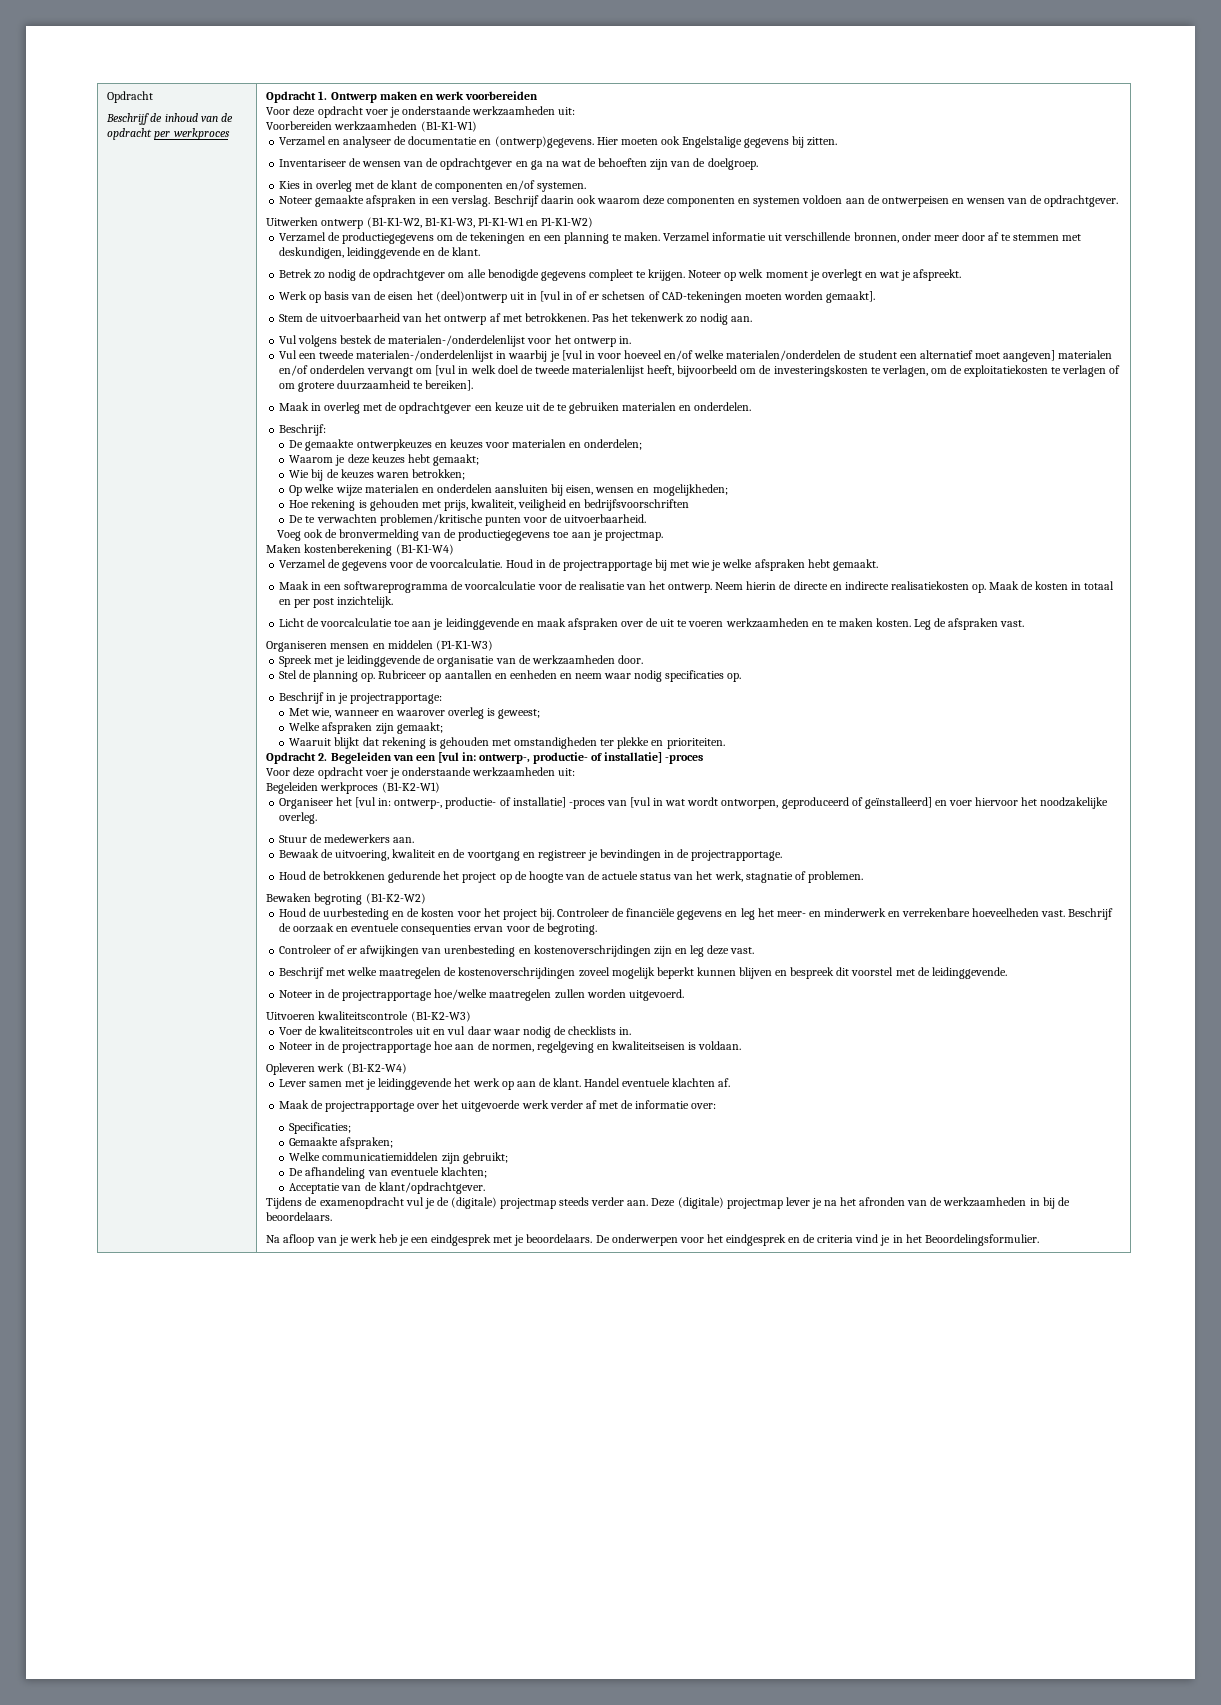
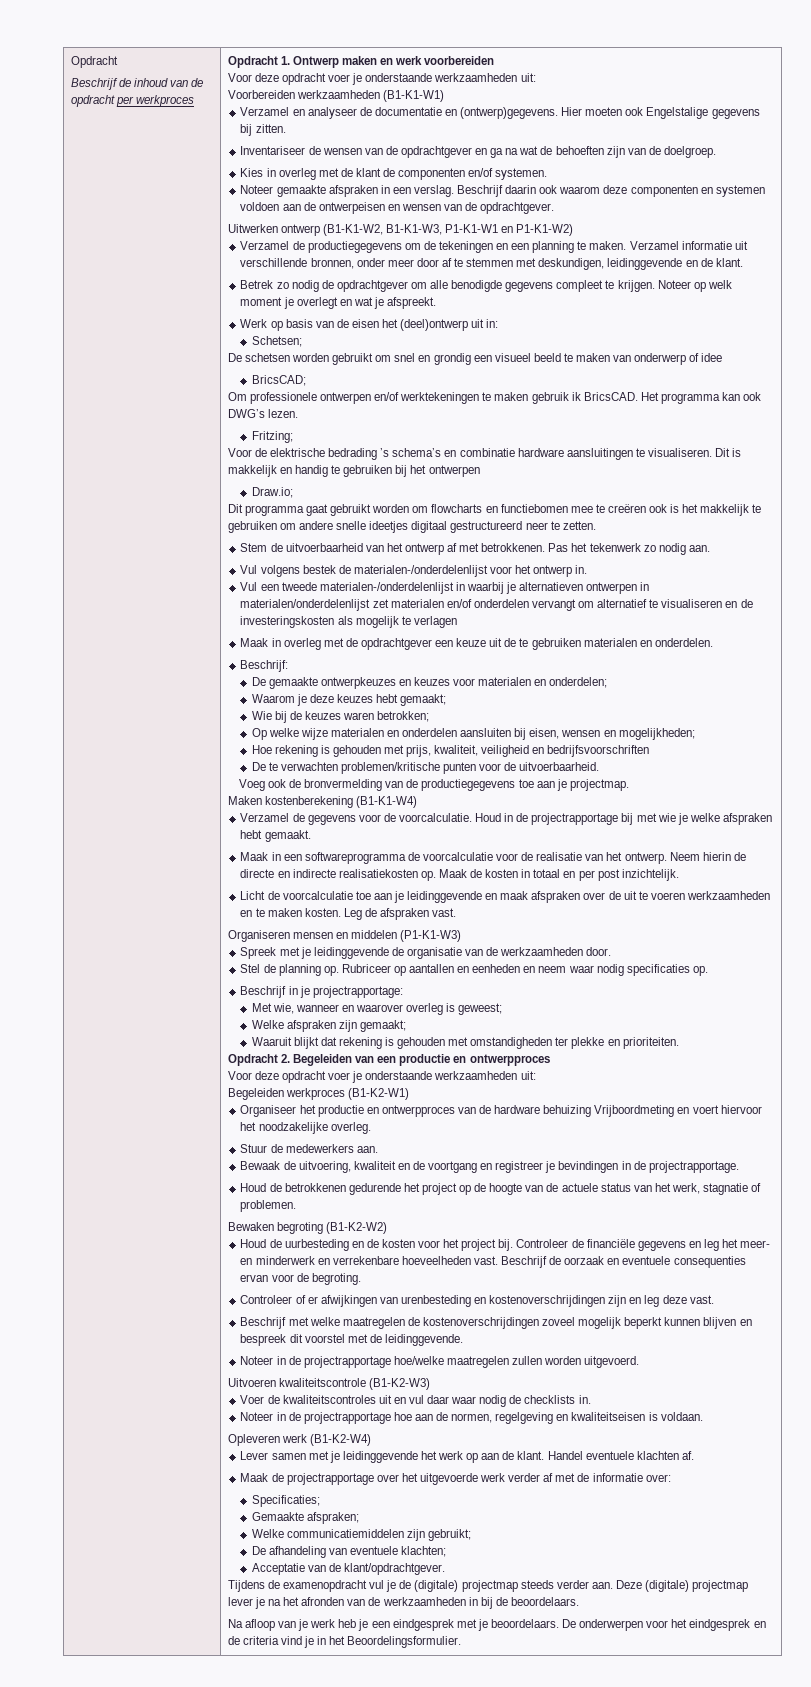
- Werk op basis van de eisen het (deel)ontwerp uit in [vul in of er schetsen of CAD-tekeningen moeten worden gemaakt].
+ Werk op basis van de eisen het (deel)ontwerp uit in:
+ Schetsen;
+ De schetsen worden gebruikt om snel en grondig een visueel beeld te maken van onderwerp of idee
+ BricsCAD;
+ Om professionele ontwerpen en/of werktekeningen te maken gebruik ik BricsCAD. Het programma kan ook DWG’s lezen.
+ Fritzing;
+ Voor de elektrische bedrading ’s schema’s en combinatie hardware aansluitingen te visualiseren. Dit is makkelijk en handig te gebruiken bij het ontwerpen
+ Draw.io;
+ Dit programma gaat gebruikt worden om flowcharts en functiebomen mee te creëren ook is het makkelijk te gebruiken om andere snelle ideetjes digitaal gestructureerd neer te zetten.
- Vul een tweede materialen-/onderdelenlijst in waarbij je [vul in voor hoeveel en/of welke materialen/onderdelen de student een alternatief moet aangeven] materialen en/of onderdelen vervangt om [vul in welk doel de tweede materialenlijst heeft, bijvoorbeeld om de investeringskosten te verlagen, om de exploitatiekosten te verlagen of om grotere duurzaamheid te bereiken].
+ Vul een tweede materialen-/onderdelenlijst in waarbij je alternatieven ontwerpen in materialen/onderdelenlijst zet materialen en/of onderdelen vervangt om alternatief te visualiseren en de investeringskosten als mogelijk te verlagen
- Opdracht 2. Begeleiden van een [vul in: ontwerp-, productie- of installatie] -proces
+ Opdracht 2. Begeleiden van een productie en ontwerpproces
- Organiseer het [vul in: ontwerp-, productie- of installatie] -proces van [vul in wat wordt ontworpen, geproduceerd of geïnstalleerd] en voer hiervoor het noodzakelijke overleg.
+ Organiseer het productie en ontwerpproces van de hardware behuizing Vrijboordmeting en voert hiervoor het noodzakelijke overleg.

